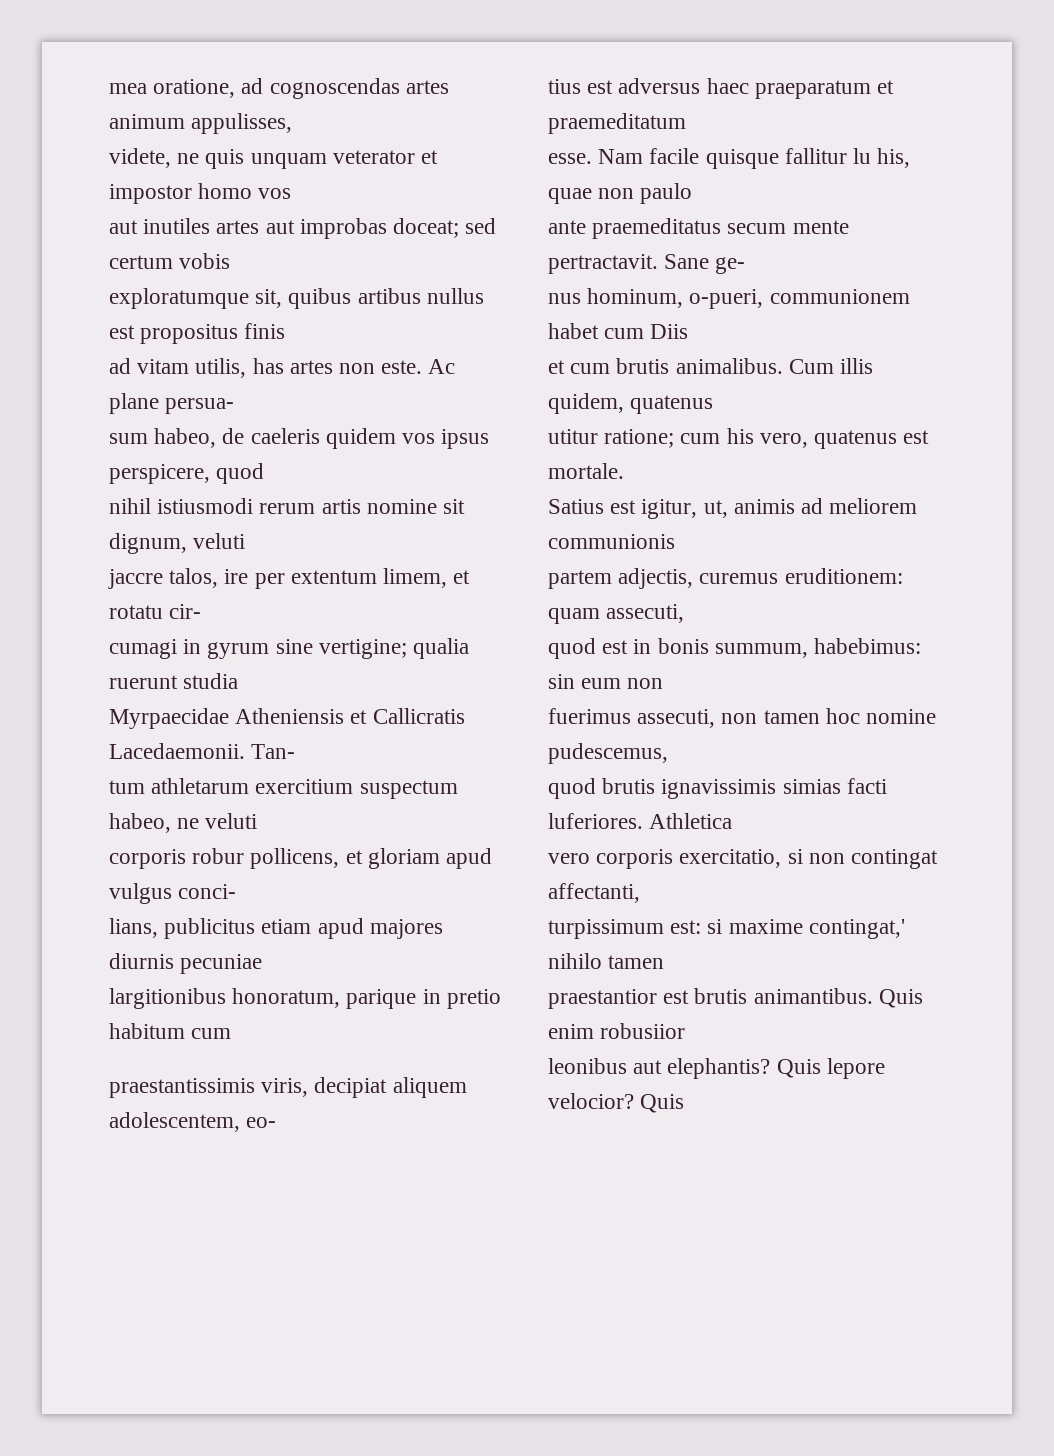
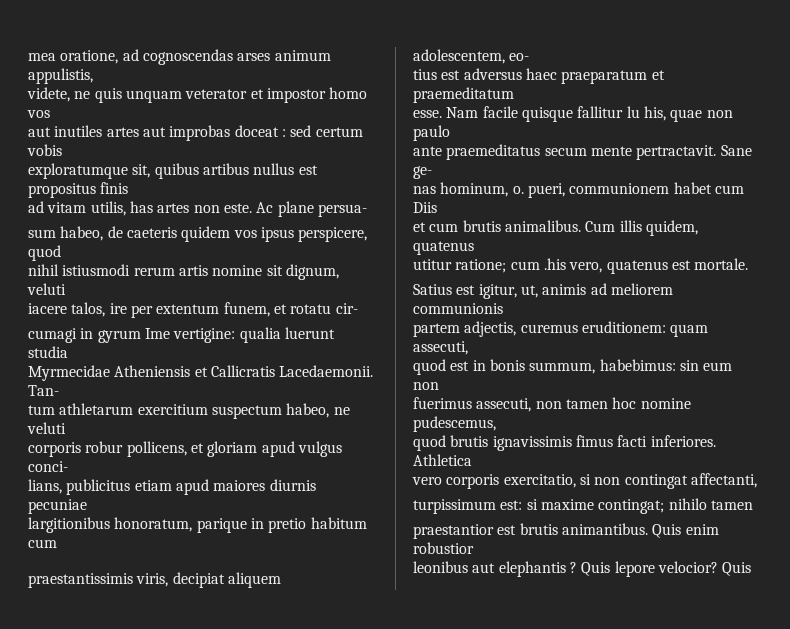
- mea oratione, ad cognoscendas artes animum appulisses,
+ mea oratione, ad cognoscendas arses animum appulistis,
- aut inutiles artes aut improbas doceat; sed certum vobis
+ aut inutiles artes aut improbas doceat : sed certum vobis
- sum habeo, de caeleris quidem vos ipsus perspicere, quod
+ sum habeo, de caeteris quidem vos ipsus perspicere, quod
- jaccre talos, ire per extentum limem, et rotatu cir-
+ iacere talos, ire per extentum funem, et rotatu cir-
- cumagi in gyrum sine vertigine; qualia ruerunt studia
+ cumagi in gyrum Ime vertigine: qualia luerunt studia
- Myrpaecidae Atheniensis et Callicratis Lacedaemonii.
+ Myrmecidae Atheniensis et Callicratis Lacedaemonii.
- lians, publicitus etiam apud majores diurnis pecuniae
+ lians, publicitus etiam apud maiores diurnis pecuniae
- nus hominum, o-pueri, communionem habet cum Diis
+ nas hominum, o. pueri, communionem habet cum Diis
- utitur ratione; cum his vero, quatenus est mortale.
+ utitur ratione; cum .his vero, quatenus est mortale.
- quod brutis ignavissimis simias facti luferiores.
+ quod brutis ignavissimis fimus facti inferiores.
- turpissimum est: si maxime contingat,' nihilo tamen
+ turpissimum est: si maxime contingat; nihilo tamen
- Quis enim robusiior
+ Quis enim robustior
- leonibus aut elephantis?
+ leonibus aut elephantis ?

